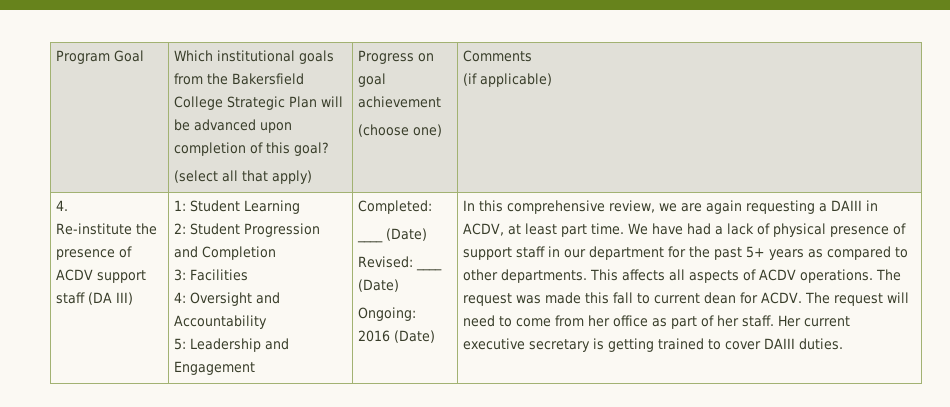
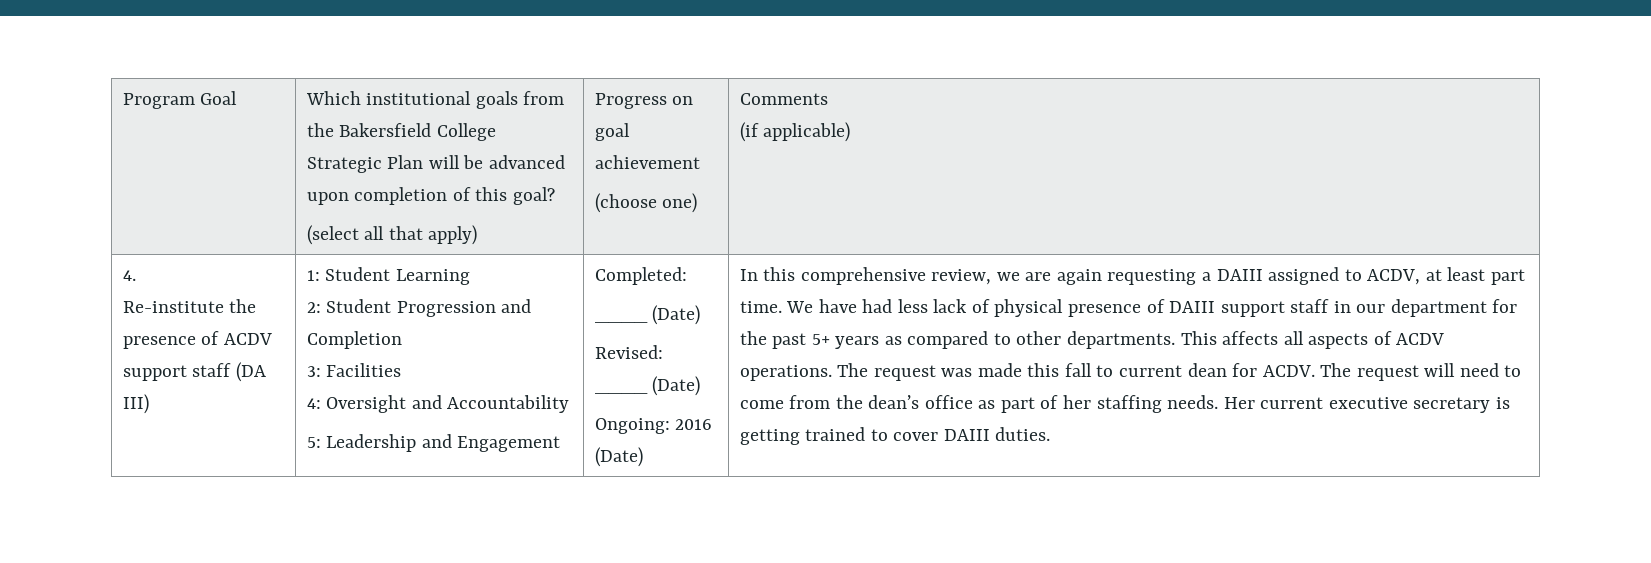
- In this comprehensive review, we are again requesting a DAIII in ACDV, at least part time.
+ In this comprehensive review, we are again requesting a DAIII assigned to ACDV, at least part time.
- We have had a lack of physical presence of support staff in our department for the past 5+ years as compared to other departments.
+ We have had less lack of physical presence of DAIII support staff in our department for the past 5+ years as compared to other departments.
- The request will need to come from her office as part of her staff.
+ The request will need to come from the dean’s office as part of her staffing needs.

